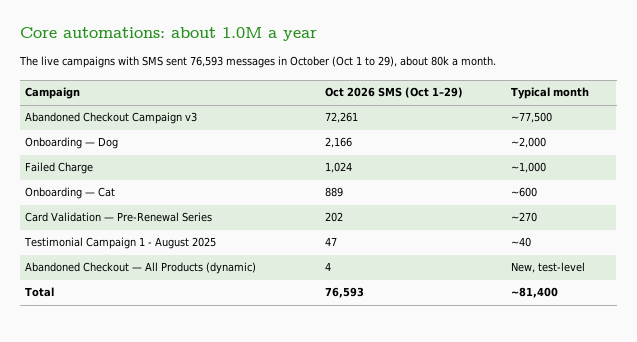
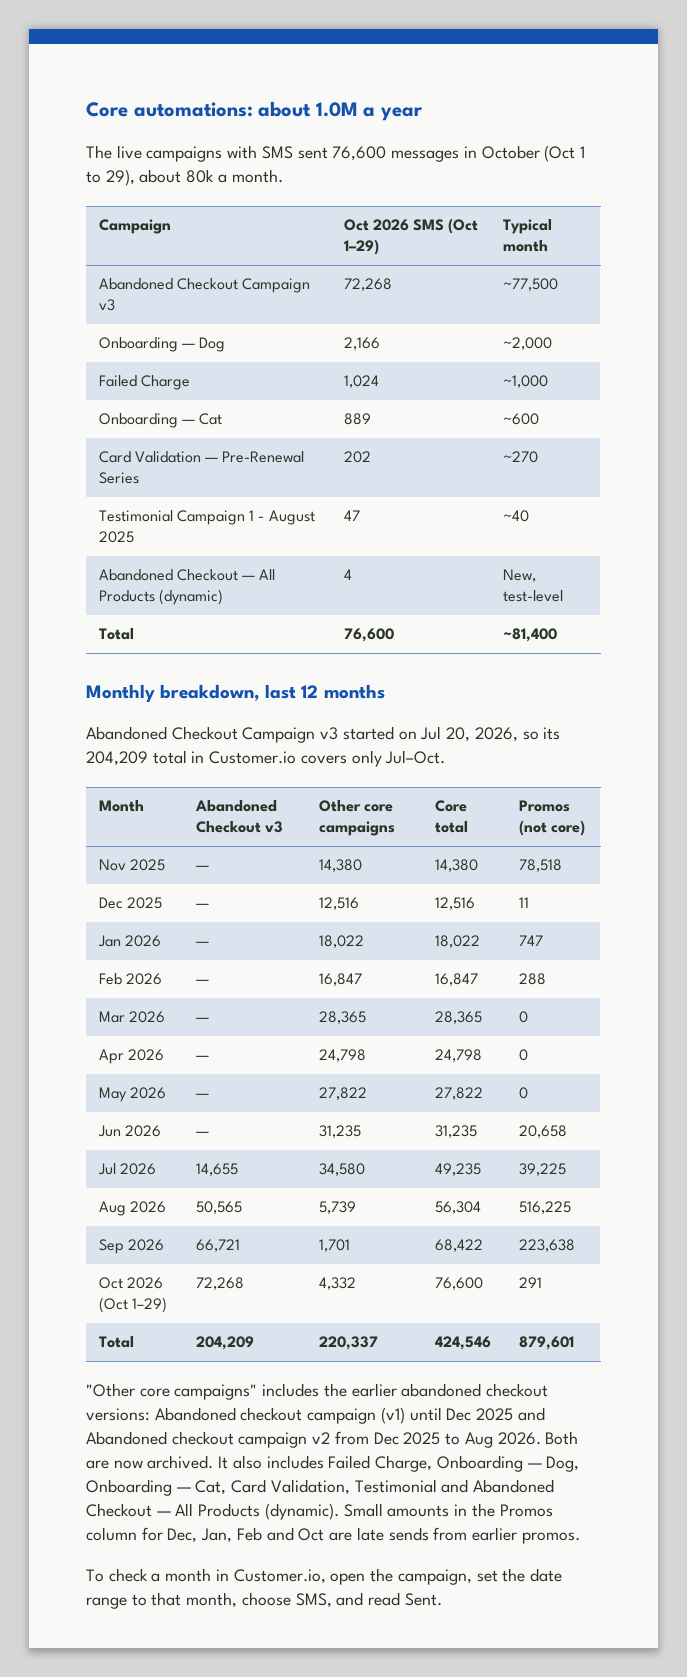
- The live campaigns with SMS sent 76,593 messages in October (Oct 1 to 29), about 80k a month.
+ The live campaigns with SMS sent 76,600 messages in October (Oct 1 to 29), about 80k a month.
- Abandoned Checkout Campaign v3 | 72,261 | ~77,500
+ Abandoned Checkout Campaign v3 | 72,268 | ~77,500
- Total | 76,593 | ~81,400
+ Total | 76,600 | ~81,400
+ Monthly breakdown, last 12 months
+ Abandoned Checkout Campaign v3 started on Jul 20, 2026, so its 204,209 total in Customer.io covers only Jul–Oct.
+ Month | Abandoned Checkout v3 | Other core campaigns | Core total | Promos (not core)
+ Nov 2025 | — | 14,380 | 14,380 | 78,518
+ Dec 2025 | — | 12,516 | 12,516 | 11
+ Jan 2026 | — | 18,022 | 18,022 | 747
+ Feb 2026 | — | 16,847 | 16,847 | 288
+ Mar 2026 | — | 28,365 | 28,365 | 0
+ Apr 2026 | — | 24,798 | 24,798 | 0
+ May 2026 | — | 27,822 | 27,822 | 0
+ Jun 2026 | — | 31,235 | 31,235 | 20,658
+ Jul 2026 | 14,655 | 34,580 | 49,235 | 39,225
+ Aug 2026 | 50,565 | 5,739 | 56,304 | 516,225
+ Sep 2026 | 66,721 | 1,701 | 68,422 | 223,638
+ Oct 2026 (Oct 1–29) | 72,268 | 4,332 | 76,600 | 291
+ Total | 204,209 | 220,337 | 424,546 | 879,601
+ "Other core campaigns" includes the earlier abandoned checkout versions: Abandoned checkout campaign (v1) until Dec 2025 and Abandoned checkout campaign v2 from Dec 2025 to Aug 2026. Both are now archived. It also includes Failed Charge, Onboarding — Dog, Onboarding — Cat, Card Validation, Testimonial and Abandoned Checkout — All Products (dynamic). Small amounts in the Promos column for Dec, Jan, Feb and Oct are late sends from earlier promos.
+ To check a month in Customer.io, open the campaign, set the date range to that month, choose SMS, and read Sent.

